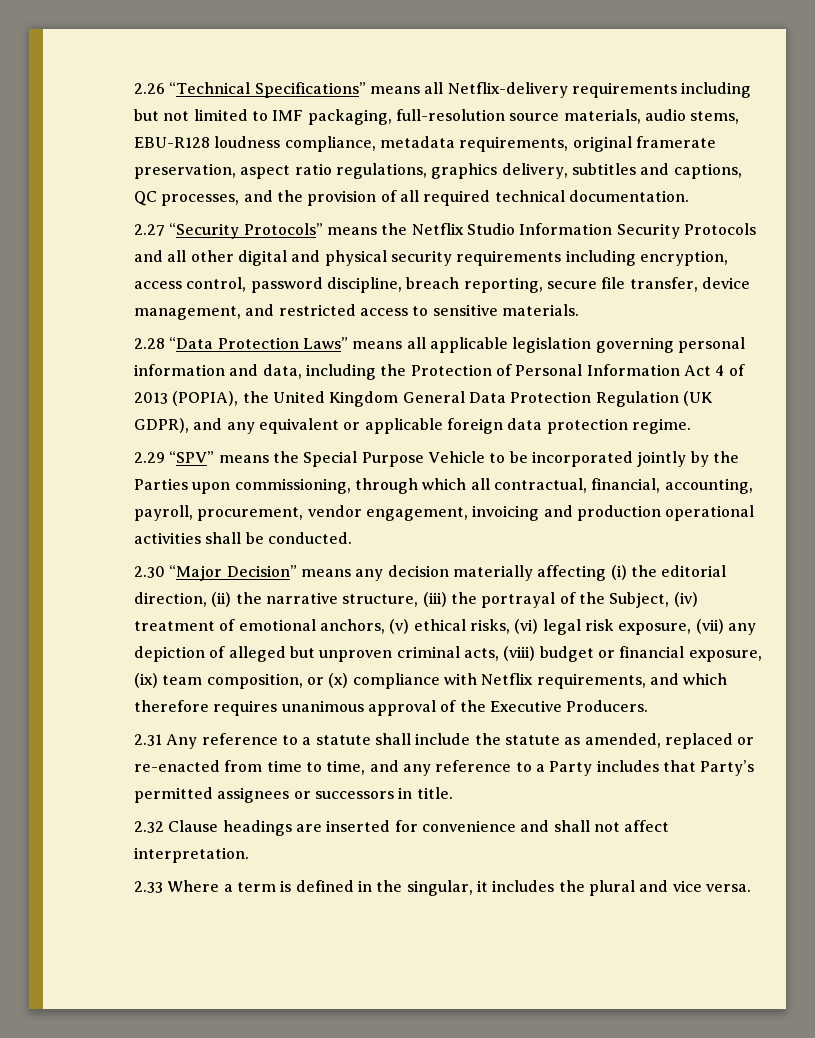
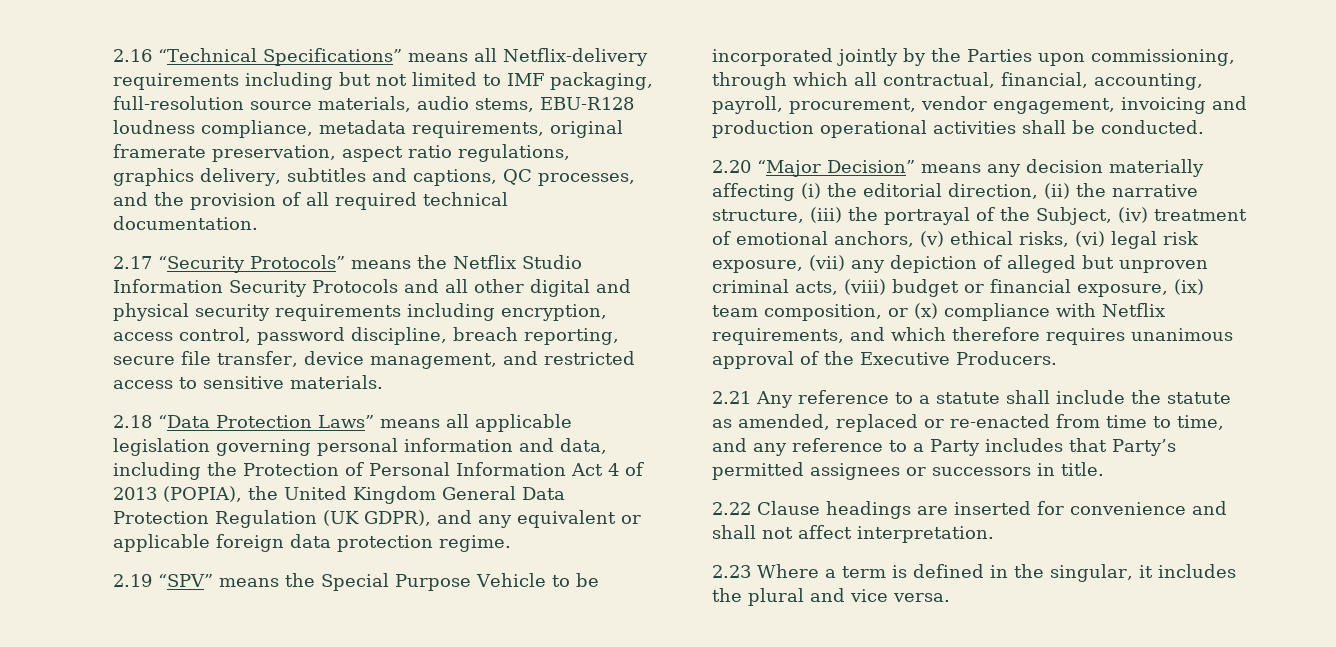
- 2.26 “Technical Specifications” means all Netflix-delivery requirements including but not limited to IMF packaging, full-resolution source materials, audio stems, EBU-R128 loudness compliance, metadata requirements, original framerate preservation, aspect ratio regulations, graphics delivery, subtitles and captions, QC processes, and the provision of all required technical documentation.
+ 2.16 “Technical Specifications” means all Netflix-delivery requirements including but not limited to IMF packaging, full-resolution source materials, audio stems, EBU-R128 loudness compliance, metadata requirements, original framerate preservation, aspect ratio regulations, graphics delivery, subtitles and captions, QC processes, and the provision of all required technical documentation.
- 2.27 “Security Protocols” means the Netflix Studio Information Security Protocols and all other digital and physical security requirements including encryption, access control, password discipline, breach reporting, secure file transfer, device management, and restricted access to sensitive materials.
+ 2.17 “Security Protocols” means the Netflix Studio Information Security Protocols and all other digital and physical security requirements including encryption, access control, password discipline, breach reporting, secure file transfer, device management, and restricted access to sensitive materials.
- 2.28 “Data Protection Laws” means all applicable legislation governing personal information and data, including the Protection of Personal Information Act 4 of 2013 (POPIA), the United Kingdom General Data Protection Regulation (UK GDPR), and any equivalent or applicable foreign data protection regime.
+ 2.18 “Data Protection Laws” means all applicable legislation governing personal information and data, including the Protection of Personal Information Act 4 of 2013 (POPIA), the United Kingdom General Data Protection Regulation (UK GDPR), and any equivalent or applicable foreign data protection regime.
- 2.29 “SPV” means the Special Purpose Vehicle to be incorporated jointly by the Parties upon commissioning, through which all contractual, financial, accounting, payroll, procurement, vendor engagement, invoicing and production operational activities shall be conducted.
+ 2.19 “SPV” means the Special Purpose Vehicle to be incorporated jointly by the Parties upon commissioning, through which all contractual, financial, accounting, payroll, procurement, vendor engagement, invoicing and production operational activities shall be conducted.
- 2.30 “Major Decision” means any decision materially affecting (i) the editorial direction, (ii) the narrative structure, (iii) the portrayal of the Subject, (iv) treatment of emotional anchors, (v) ethical risks, (vi) legal risk exposure, (vii) any depiction of alleged but unproven criminal acts, (viii) budget or financial exposure, (ix) team composition, or (x) compliance with Netflix requirements, and which therefore requires unanimous approval of the Executive Producers.
+ 2.20 “Major Decision” means any decision materially affecting (i) the editorial direction, (ii) the narrative structure, (iii) the portrayal of the Subject, (iv) treatment of emotional anchors, (v) ethical risks, (vi) legal risk exposure, (vii) any depiction of alleged but unproven criminal acts, (viii) budget or financial exposure, (ix) team composition, or (x) compliance with Netflix requirements, and which therefore requires unanimous approval of the Executive Producers.
- 2.31 Any reference to a statute shall include the statute as amended, replaced or re-enacted from time to time, and any reference to a Party includes that Party’s permitted assignees or successors in title.
+ 2.21 Any reference to a statute shall include the statute as amended, replaced or re-enacted from time to time, and any reference to a Party includes that Party’s permitted assignees or successors in title.
- 2.32 Clause headings are inserted for convenience and shall not affect interpretation.
+ 2.22 Clause headings are inserted for convenience and shall not affect interpretation.
- 2.33 Where a term is defined in the singular, it includes the plural and vice versa.
+ 2.23 Where a term is defined in the singular, it includes the plural and vice versa.

